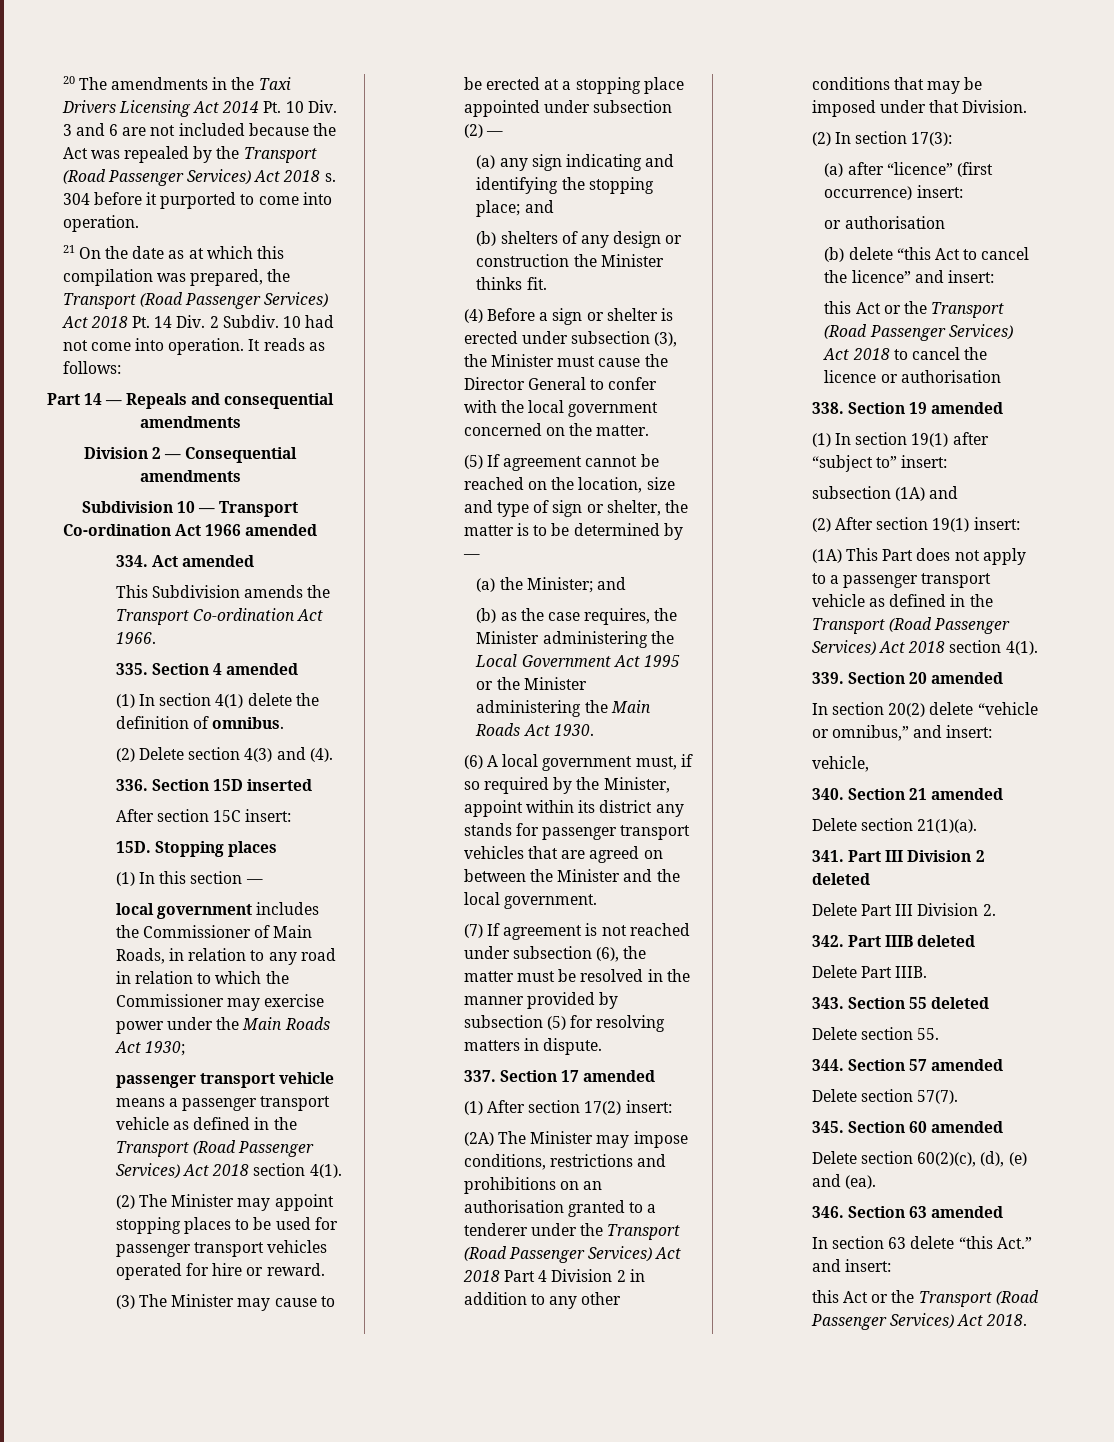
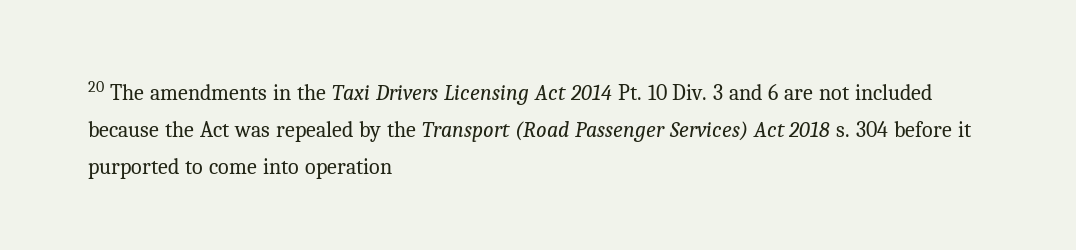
- 304 before it purported to come into operation.
- 21 On the date as at which this compilation was prepared, the Transport (Road Passenger Services) Act 2018 Pt. 14 Div. 2 Subdiv. 10 had not come into operation. It reads as follows:
- Part 14 — Repeals and consequential amendments
- Division 2 — Consequential amendments
- Subdivision 10 — Transport Co-ordination Act 1966 amended
- 334. Act amended
- This Subdivision amends the Transport Co-ordination Act 1966.
- 335. Section 4 amended
- (1) In section 4(1) delete the definition of omnibus.
- (2) Delete section 4(3) and (4).
- 336. Section 15D inserted
- After section 15C insert:
- 15D. Stopping places
- (1) In this section —
- local government includes the Commissioner of Main Roads, in relation to any road in relation to which the Commissioner may exercise power under the Main Roads Act 1930;
- passenger transport vehicle means a passenger transport vehicle as defined in the Transport (Road Passenger Services) Act 2018 section 4(1).
- (2) The Minister may appoint stopping places to be used for passenger transport vehicles operated for hire or reward.
- (3) The Minister may cause to be erected at a stopping place appointed under subsection (2) —
- (a) any sign indicating and identifying the stopping place; and
- (b) shelters of any design or construction the Minister thinks fit.
- (4) Before a sign or shelter is erected under subsection (3), the Minister must cause the Director General to confer with the local government concerned on the matter.
- (5) If agreement cannot be reached on the location, size and type of sign or shelter, the matter is to be determined by —
- (a) the Minister; and
- (b) as the case requires, the Minister administering the Local Government Act 1995 or the Minister administering the Main Roads Act 1930.
- (6) A local government must, if so required by the Minister, appoint within its district any stands for passenger transport vehicles that are agreed on between the Minister and the local government.
- (7) If agreement is not reached under subsection (6), the matter must be resolved in the manner provided by subsection (5) for resolving matters in dispute.
- 337. Section 17 amended
- (1) After section 17(2) insert:
- (2A) The Minister may impose conditions, restrictions and prohibitions on an authorisation granted to a tenderer under the Transport (Road Passenger Services) Act 2018 Part 4 Division 2 in addition to any other conditions that may be imposed under that Division.
- (2) In section 17(3):
- (a) after “licence” (first occurrence) insert:
- or authorisation
- (b) delete “this Act to cancel the licence” and insert:
- this Act or the Transport (Road Passenger Services) Act 2018 to cancel the licence or authorisation
- 338. Section 19 amended
- (1) In section 19(1) after “subject to” insert:
- subsection (1A) and
- (2) After section 19(1) insert:
- (1A) This Part does not apply to a passenger transport vehicle as defined in the Transport (Road Passenger Services) Act 2018 section 4(1).
- 339. Section 20 amended
- In section 20(2) delete “vehicle or omnibus,” and insert:
- vehicle,
- 340. Section 21 amended
- Delete section 21(1)(a).
- 341. Part III Division 2 deleted
- Delete Part III Division 2.
- 342. Part IIIB deleted
- Delete Part IIIB.
- 343. Section 55 deleted
- Delete section 55.
- 344. Section 57 amended
- Delete section 57(7).
- 345. Section 60 amended
- Delete section 60(2)(c), (d), (e) and (ea).
- 346. Section 63 amended
- In section 63 delete “this Act.” and insert:
- this Act or the Transport (Road Passenger Services) Act 2018.
+ 304 before it purported to come into operation

